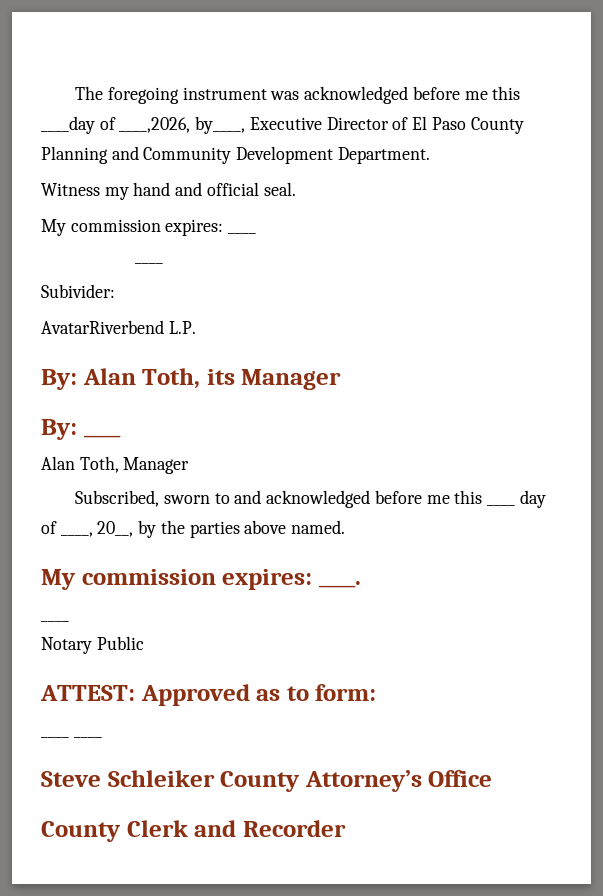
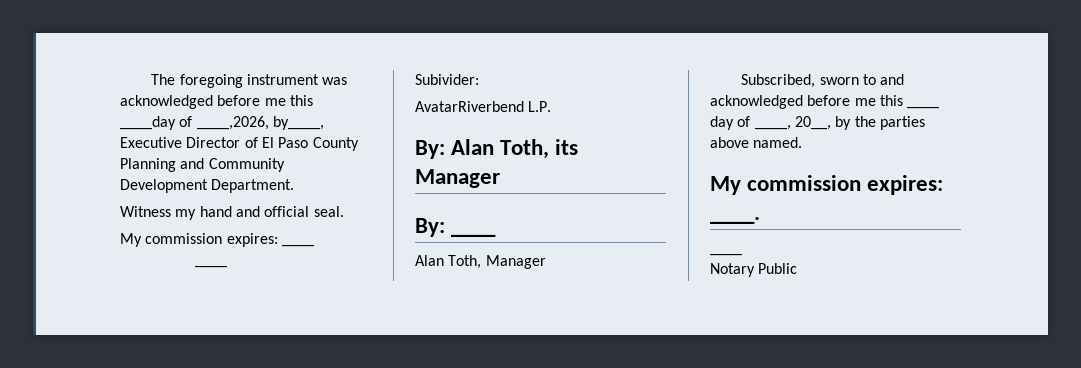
- ATTEST: Approved as to form:
- ____ ____
- Steve Schleiker County Attorney’s Office
- County Clerk and Recorder

